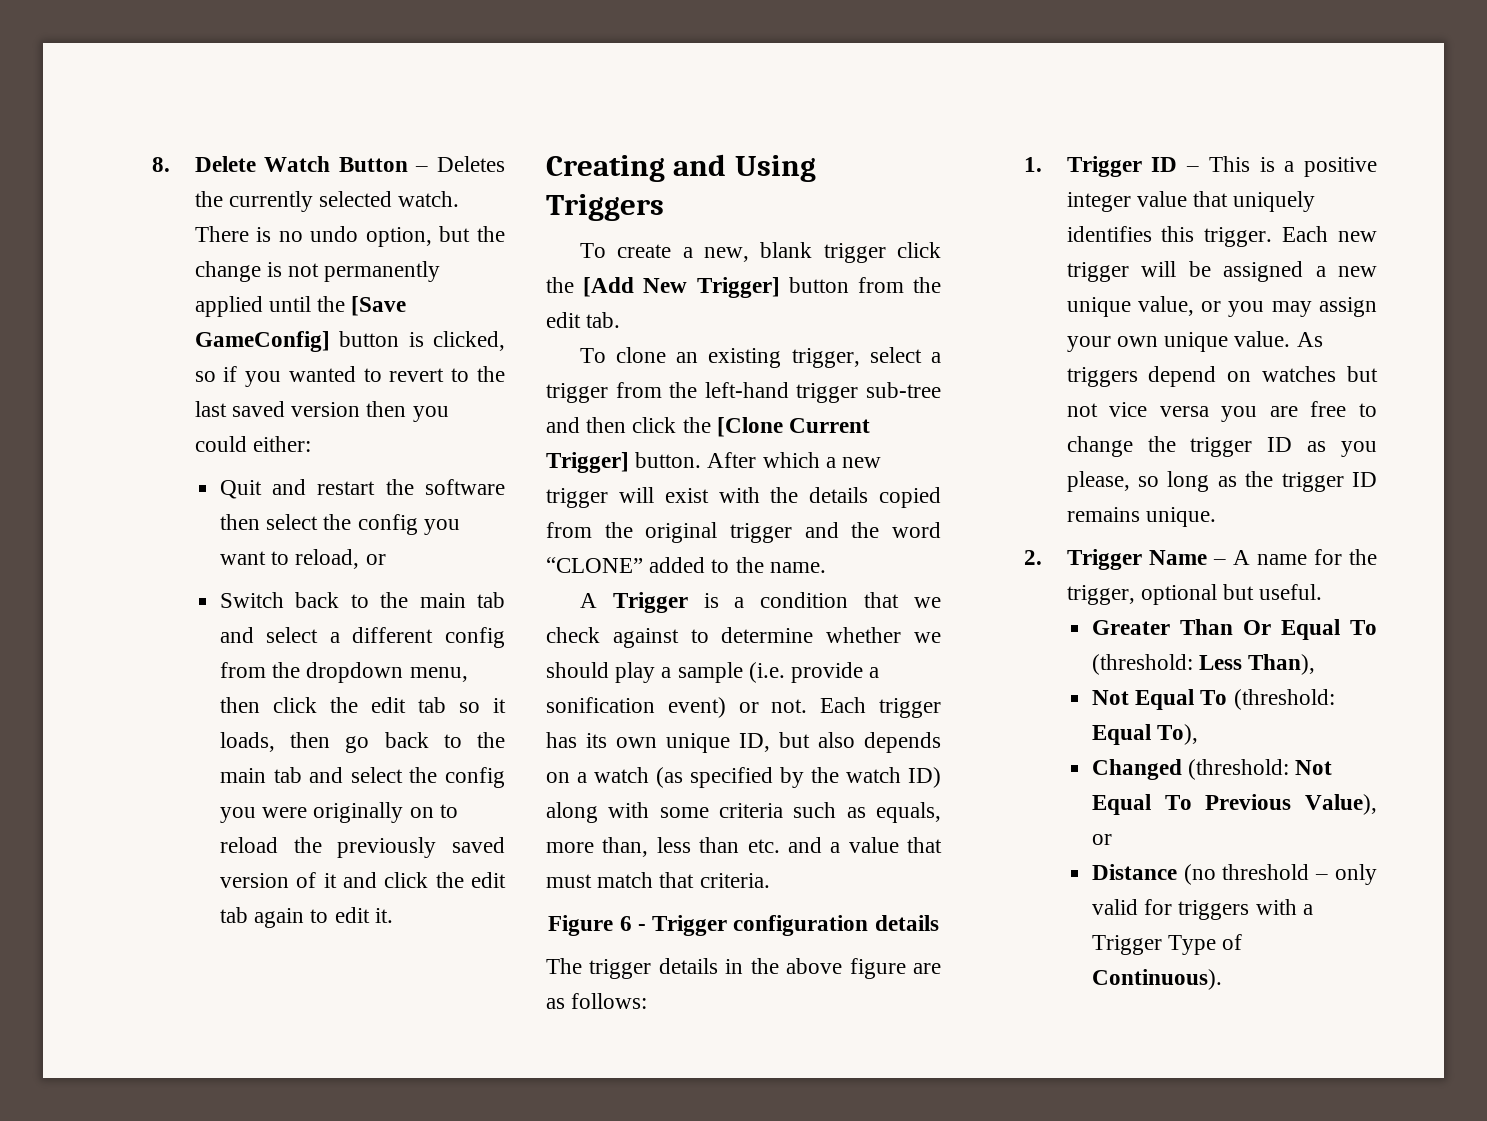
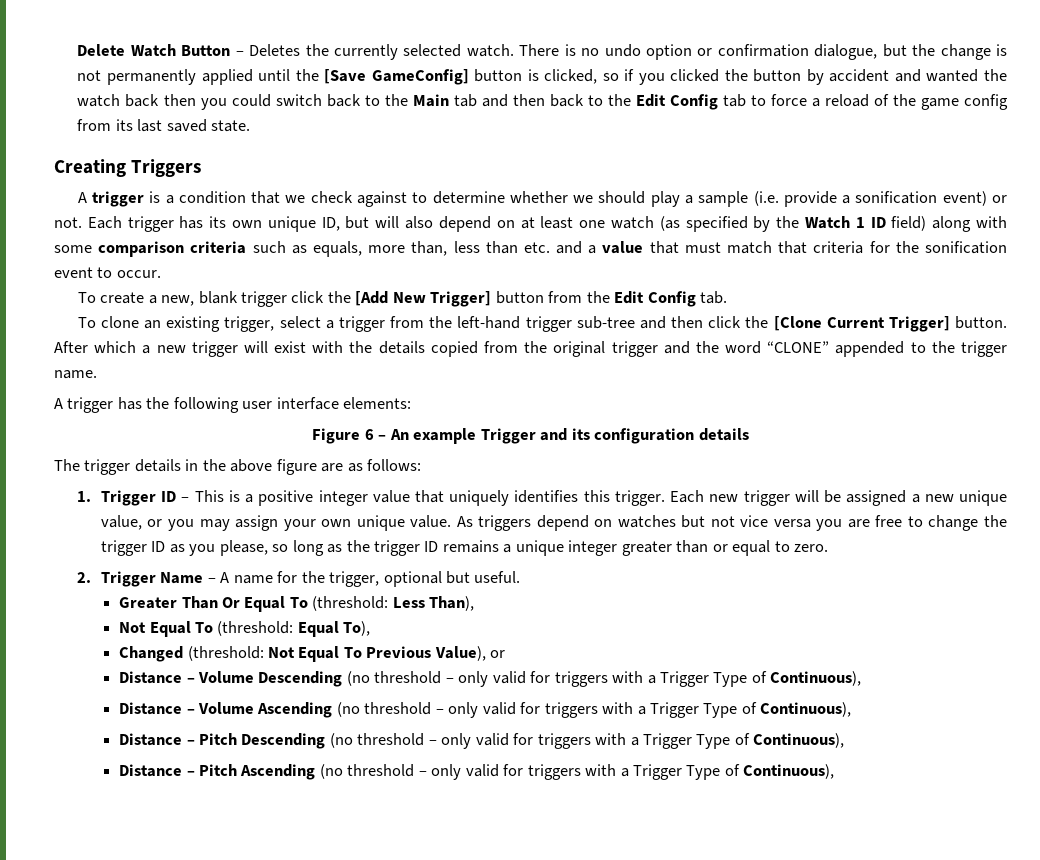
- 8. Delete Watch Button – Deletes the currently selected watch.
+ Delete Watch Button – Deletes the currently selected watch.
- There is no undo option, but the change is not permanently applied until the [Save GameConfig] button is clicked, so if you wanted to revert to the last saved version then you could either:
- Quit and restart the software then select the config you want to reload, or
- Switch back to the main tab and select a different config from the dropdown menu, then click the edit tab so it loads, then go back to the main tab and select the config you were originally on to reload the previously saved version of it and click the edit tab again to edit it.
- Creating and Using Triggers
+ There is no undo option or confirmation dialogue, but the change is not permanently applied until the [Save GameConfig] button is clicked, so if you clicked the button by accident and wanted the watch back then you could switch back to the Main tab and then back to the Edit Config tab to force a reload of the game config from its last saved state.
+ Creating Triggers
+ A trigger is a condition that we check against to determine whether we should play a sample (i.e. provide a sonification event) or not. Each trigger has its own unique ID, but will also depend on at least one watch (as specified by the Watch 1 ID field) along with some comparison criteria such as equals, more than, less than etc. and a value that must match that criteria for the sonification event to occur.
- To create a new, blank trigger click the [Add New Trigger] button from the edit tab.
+ To create a new, blank trigger click the [Add New Trigger] button from the Edit Config tab.
- After which a new trigger will exist with the details copied from the original trigger and the word “CLONE” added to the name.
+ After which a new trigger will exist with the details copied from the original trigger and the word “CLONE” appended to the trigger name.
- A Trigger is a condition that we check against to determine whether we should play a sample (i.e. provide a sonification event) or not. Each trigger has its own unique ID, but also depends on a watch (as specified by the watch ID) along with some criteria such as equals, more than, less than etc. and a value that must match that criteria.
- Figure 6 - Trigger configuration details
+ A trigger has the following user interface elements:
+ Figure 6 – An example Trigger and its configuration details
- As triggers depend on watches but not vice versa you are free to change the trigger ID as you please, so long as the trigger ID remains unique.
+ As triggers depend on watches but not vice versa you are free to change the trigger ID as you please, so long as the trigger ID remains a unique integer greater than or equal to zero.
- Distance (no threshold – only valid for triggers with a Trigger Type of Continuous).
+ Distance – Volume Descending (no threshold – only valid for triggers with a Trigger Type of Continuous),
+ Distance – Volume Ascending (no threshold – only valid for triggers with a Trigger Type of Continuous),
+ Distance – Pitch Descending (no threshold – only valid for triggers with a Trigger Type of Continuous),
+ Distance – Pitch Ascending (no threshold – only valid for triggers with a Trigger Type of Continuous),

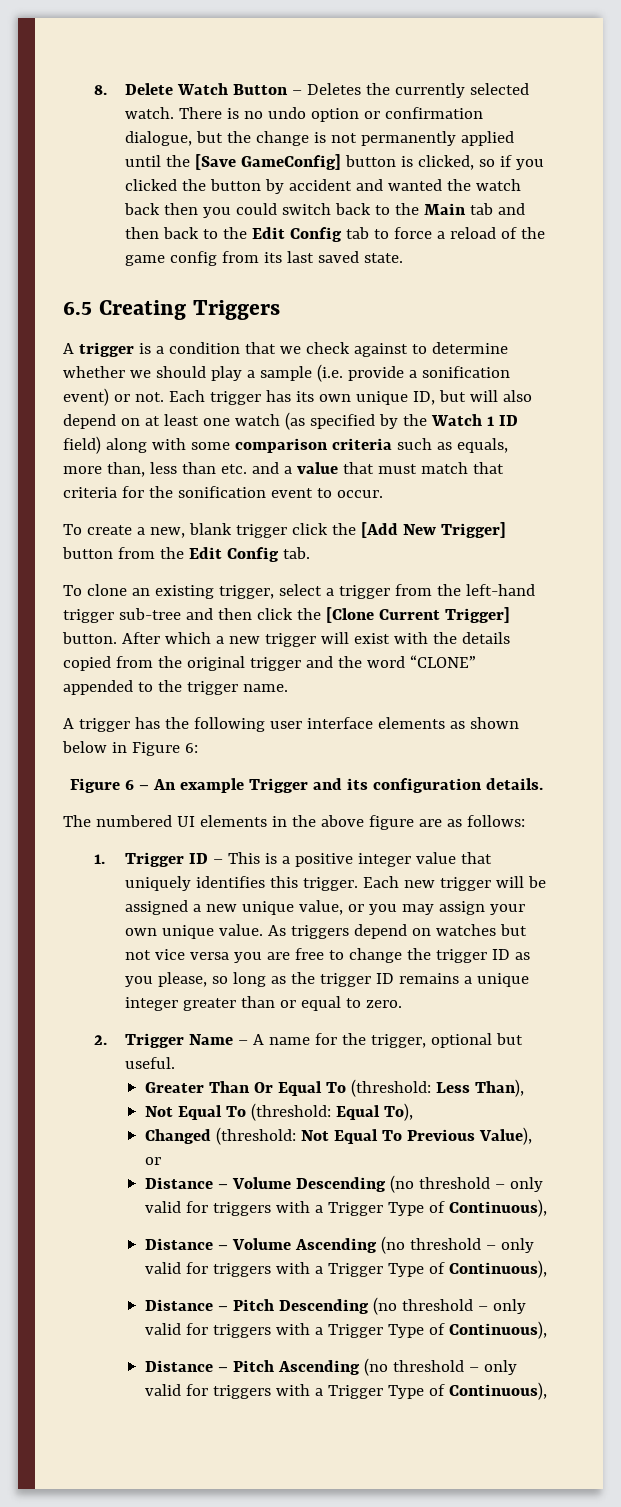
- Delete Watch Button – Deletes the currently selected watch.
+ 8. Delete Watch Button – Deletes the currently selected watch.
- Creating Triggers
+ 6.5 Creating Triggers
- A trigger has the following user interface elements:
+ A trigger has the following user interface elements as shown below in Figure 6:
- Figure 6 – An example Trigger and its configuration details
+ Figure 6 – An example Trigger and its configuration details.
- The trigger details in the above figure are as follows:
+ The numbered UI elements in the above figure are as follows:

